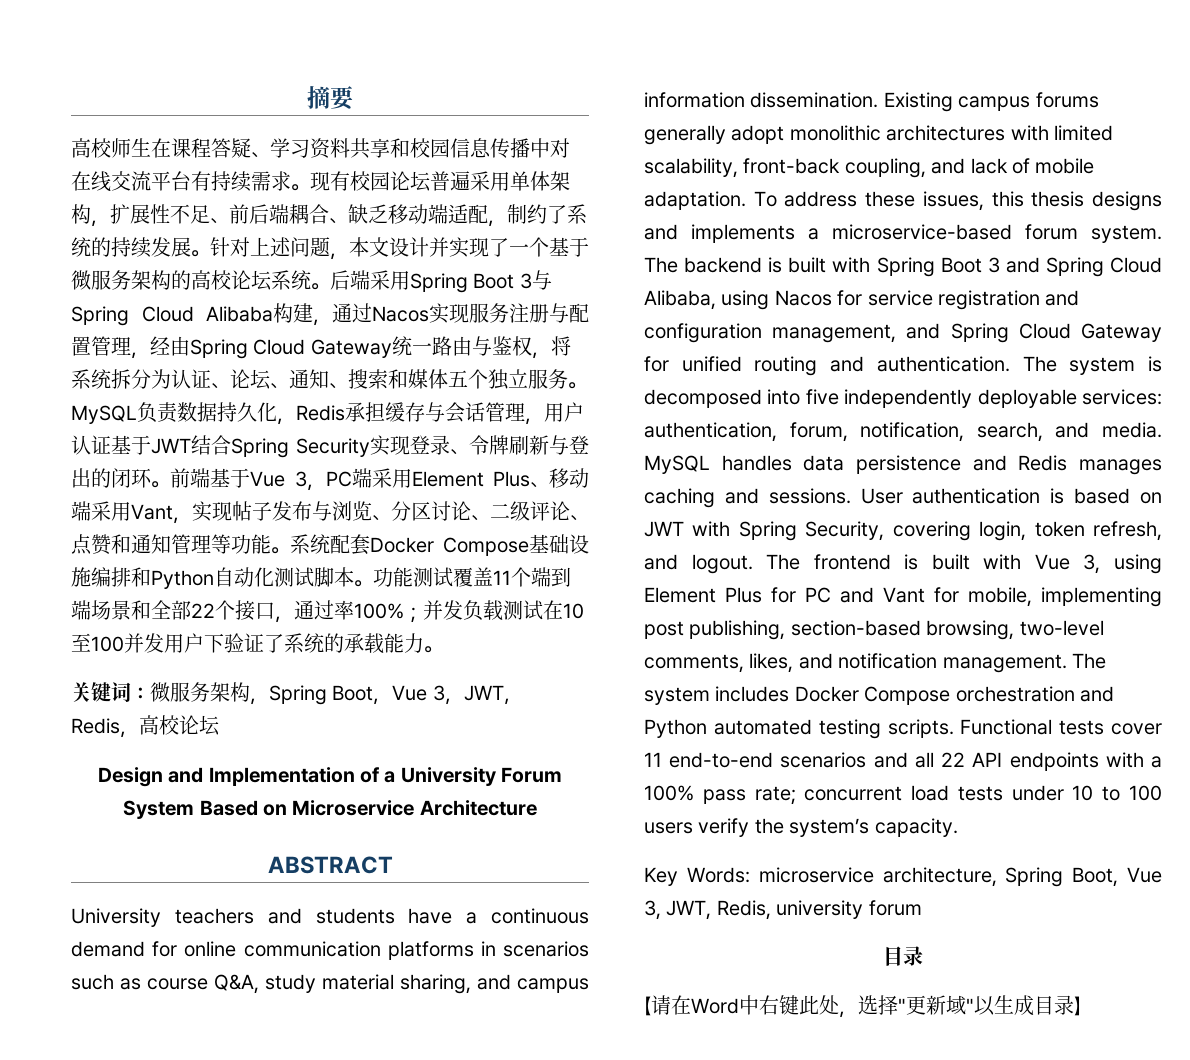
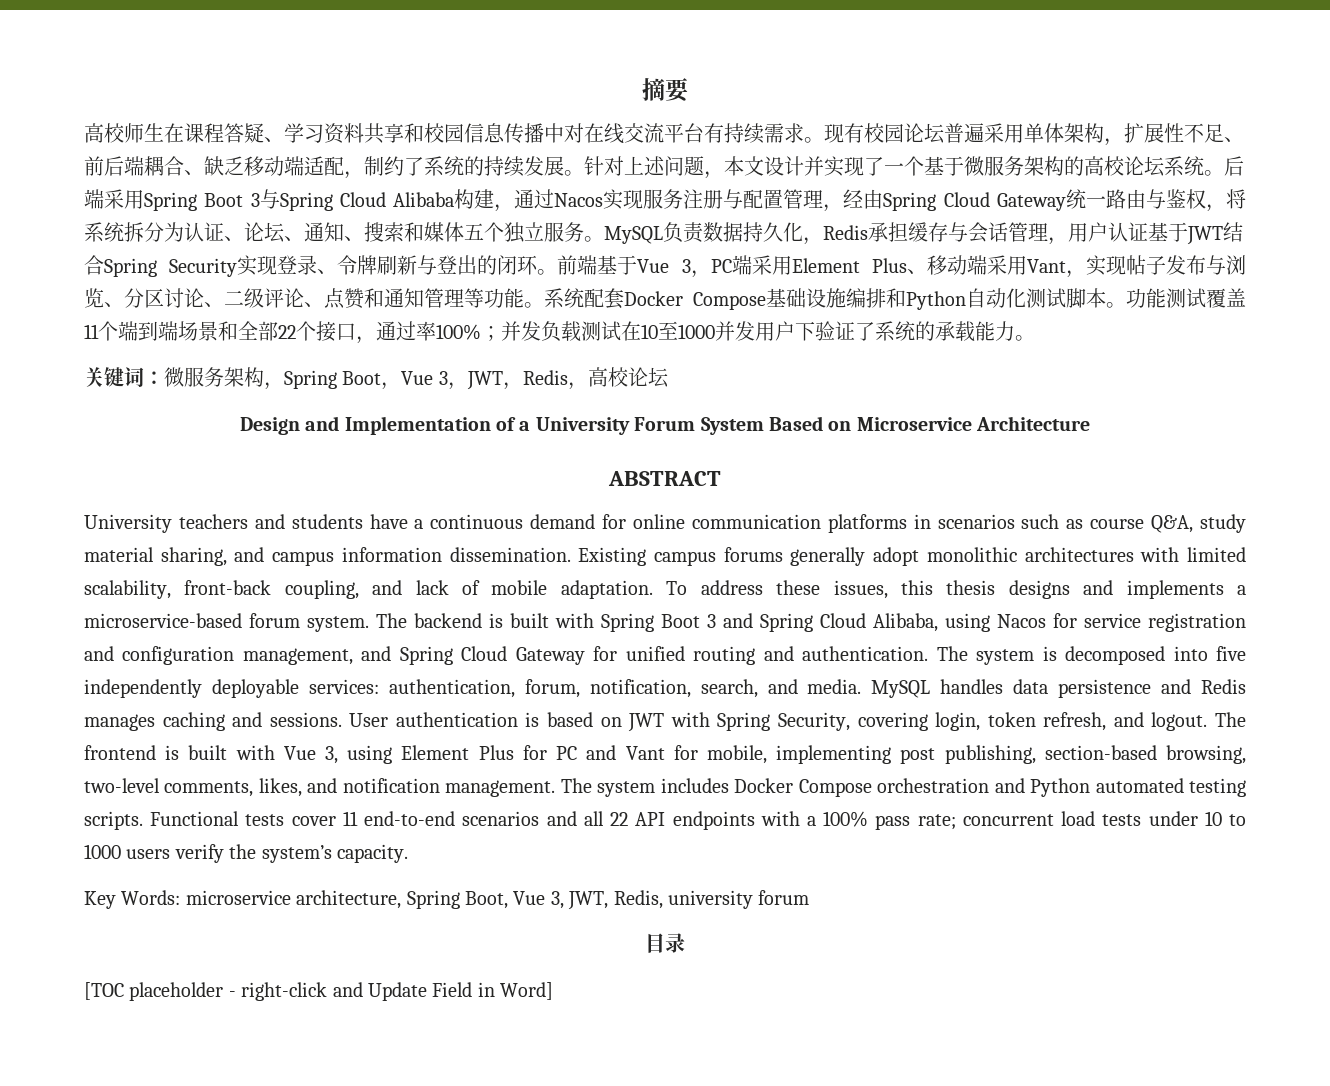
- 功能测试覆盖11个端到端场景和全部22个接口，通过率100%；并发负载测试在10至100并发用户下验证了系统的承载能力。
+ 功能测试覆盖11个端到端场景和全部22个接口，通过率100%；并发负载测试在10至1000并发用户下验证了系统的承载能力。
- Functional tests cover 11 end-to-end scenarios and all 22 API endpoints with a 100% pass rate; concurrent load tests under 10 to 100 users verify the system’s capacity.
+ Functional tests cover 11 end-to-end scenarios and all 22 API endpoints with a 100% pass rate; concurrent load tests under 10 to 1000 users verify the system’s capacity.
- 【请在Word中右键此处，选择"更新域"以生成目录】
+ [TOC placeholder - right-click and Update Field in Word]

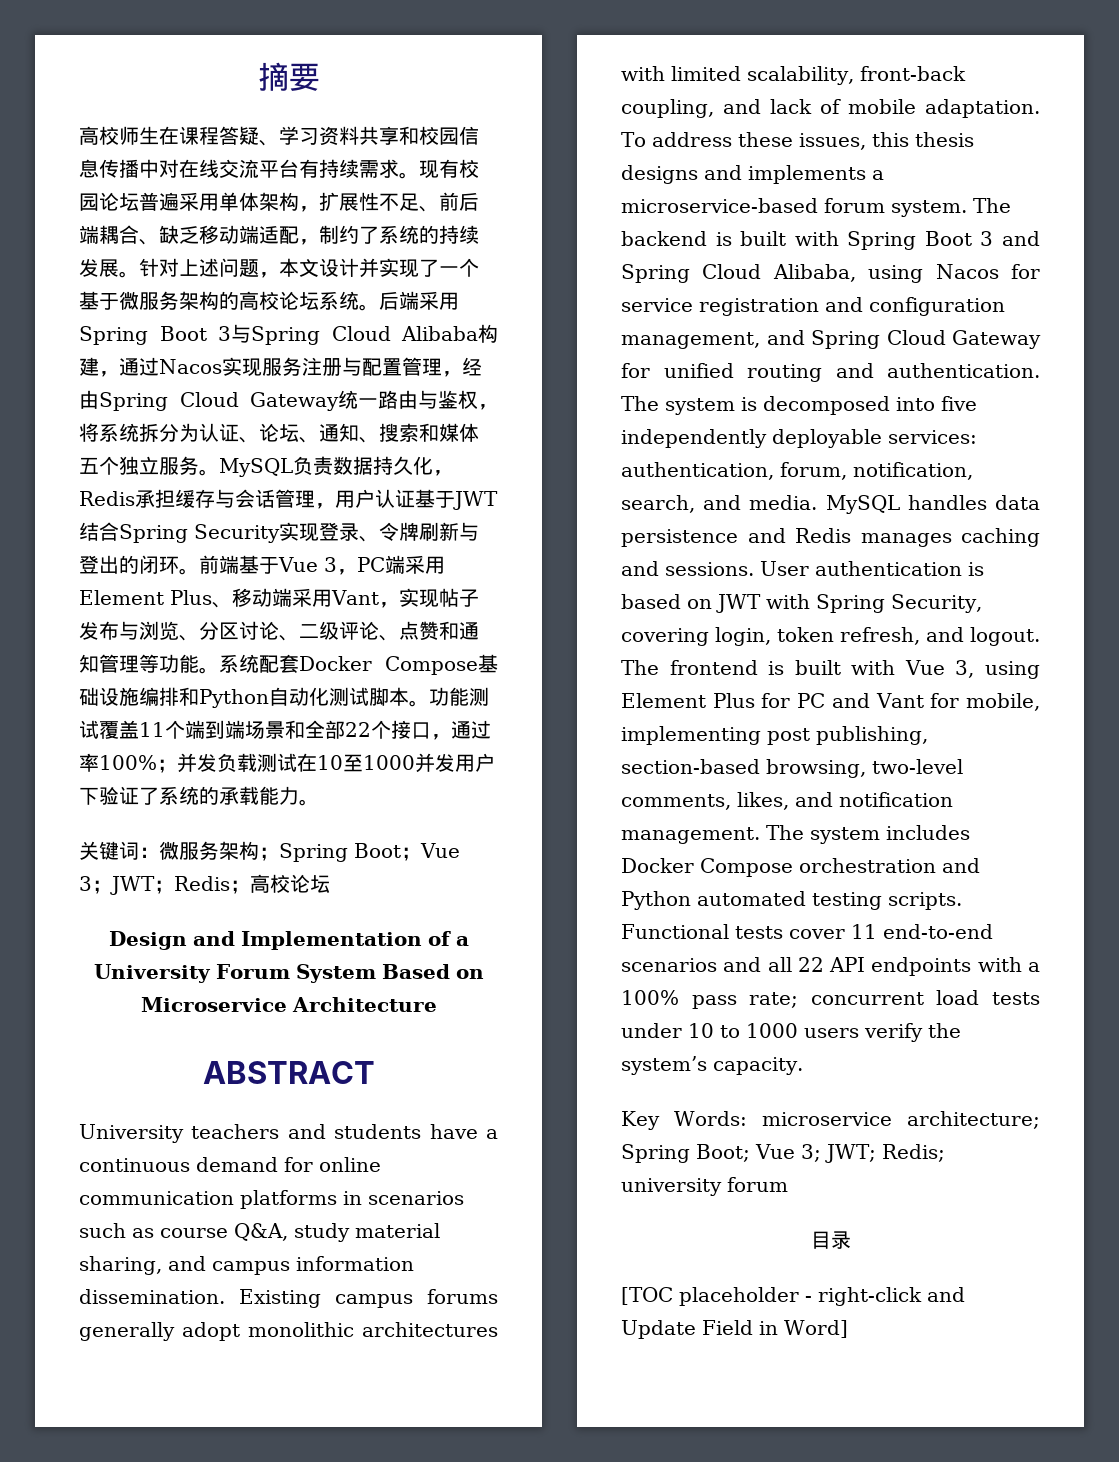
- 关键词：微服务架构，Spring Boot，Vue 3，JWT，Redis，高校论坛
+ 关键词：微服务架构；Spring Boot；Vue 3；JWT；Redis；高校论坛
- Key Words: microservice architecture, Spring Boot, Vue 3, JWT, Redis, university forum
+ Key Words: microservice architecture; Spring Boot; Vue 3; JWT; Redis; university forum

